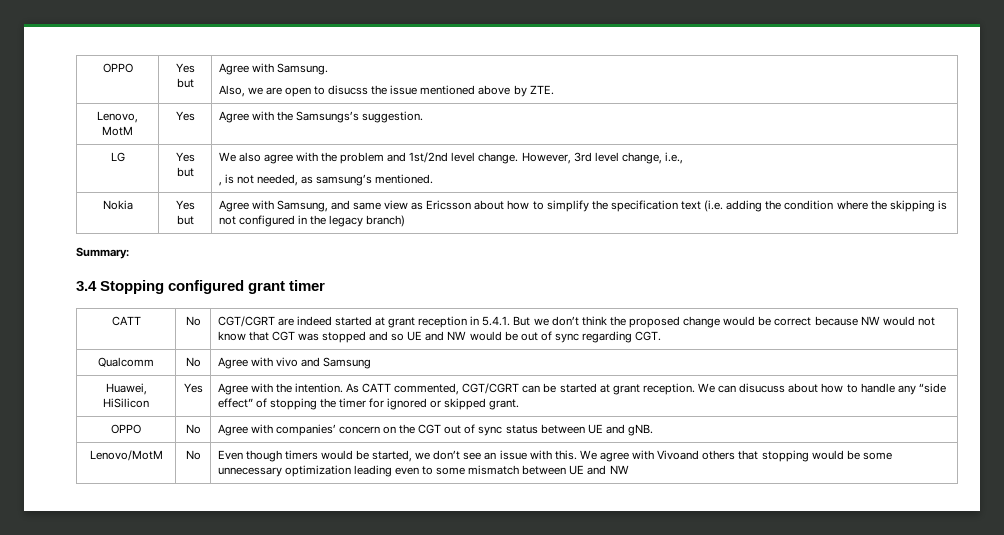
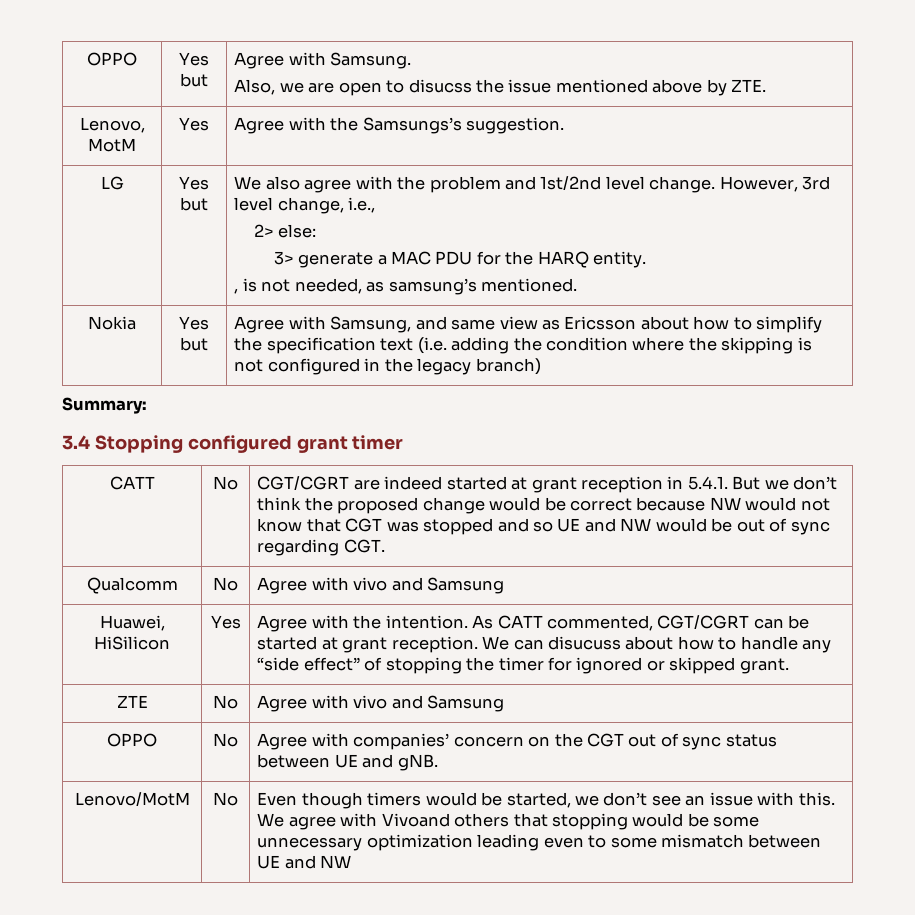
  LG | Yes but | We also agree with the problem and 1st/2nd level change. However, 3rd level change, i.e.,
+ 2> else:
+ 3> generate a MAC PDU for the HARQ entity.
+ ZTE | No | Agree with vivo and Samsung

